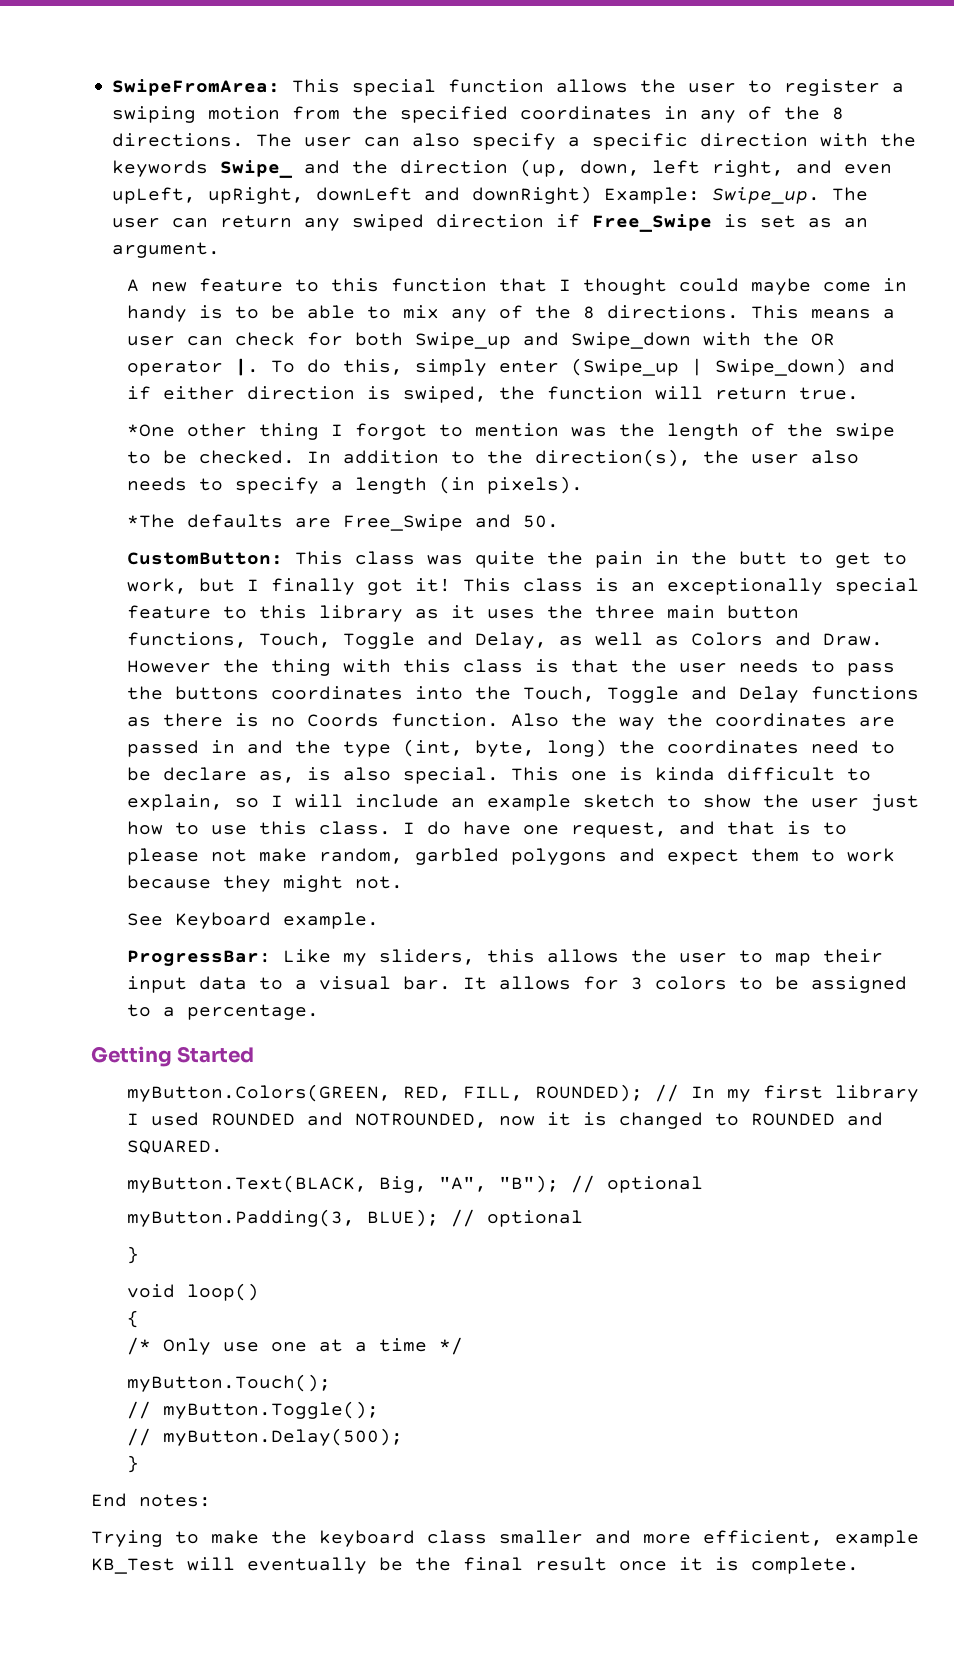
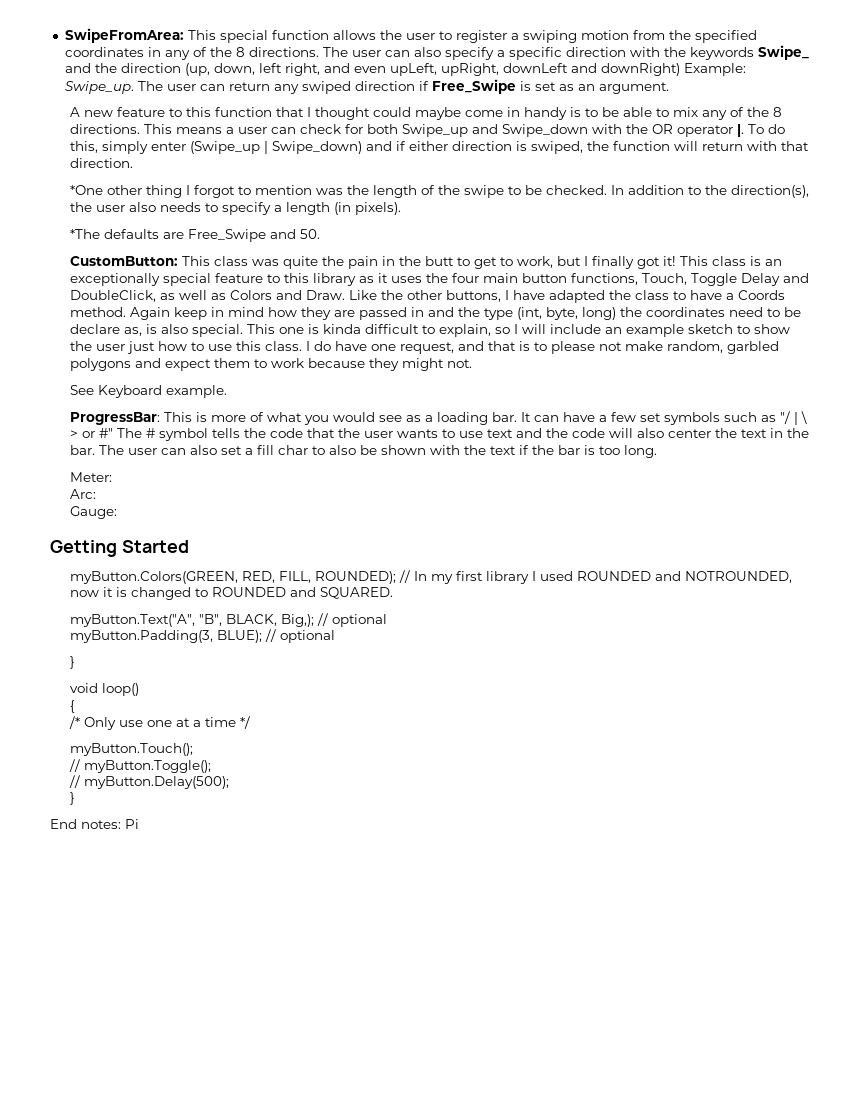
- To do this, simply enter (Swipe_up | Swipe_down) and if either direction is swiped, the function will return true.
+ To do this, simply enter (Swipe_up | Swipe_down) and if either direction is swiped, the function will return with that direction.
- This class is an exceptionally special feature to this library as it uses the three main button functions, Touch, Toggle and Delay, as well as Colors and Draw.
+ This class is an exceptionally special feature to this library as it uses the four main button functions, Touch, Toggle Delay and DoubleClick, as well as Colors and Draw.
- However the thing with this class is that the user needs to pass the buttons coordinates into the Touch, Toggle and Delay functions as there is no Coords function. Also the way the coordinates are passed in and the type (int, byte, long) the coordinates need to be declare as, is also special.
+ Like the other buttons, I have adapted the class to have a Coords method. Again keep in mind how they are passed in and the type (int, byte, long) the coordinates need to be declare as, is also special.
- ProgressBar: Like my sliders, this allows the user to map their input data to a visual bar. It allows for 3 colors to be assigned to a percentage.
+ ProgressBar: This is more of what you would see as a loading bar. It can have a few set symbols such as "/ | \ > or #" The # symbol tells the code that the user wants to use text and the code will also center the text in the bar. The user can also set a fill char to also be shown with the text if the bar is too long.
+ Meter:
+ Arc:
+ Gauge:
- myButton.Text(BLACK, Big, "A", "B"); // optional
+ myButton.Text("A", "B", BLACK, Big,); // optional
- End notes:
- Trying to make the keyboard class smaller and more efficient, example KB_Test will eventually be the final result once it is complete.
+ End notes: Pi

